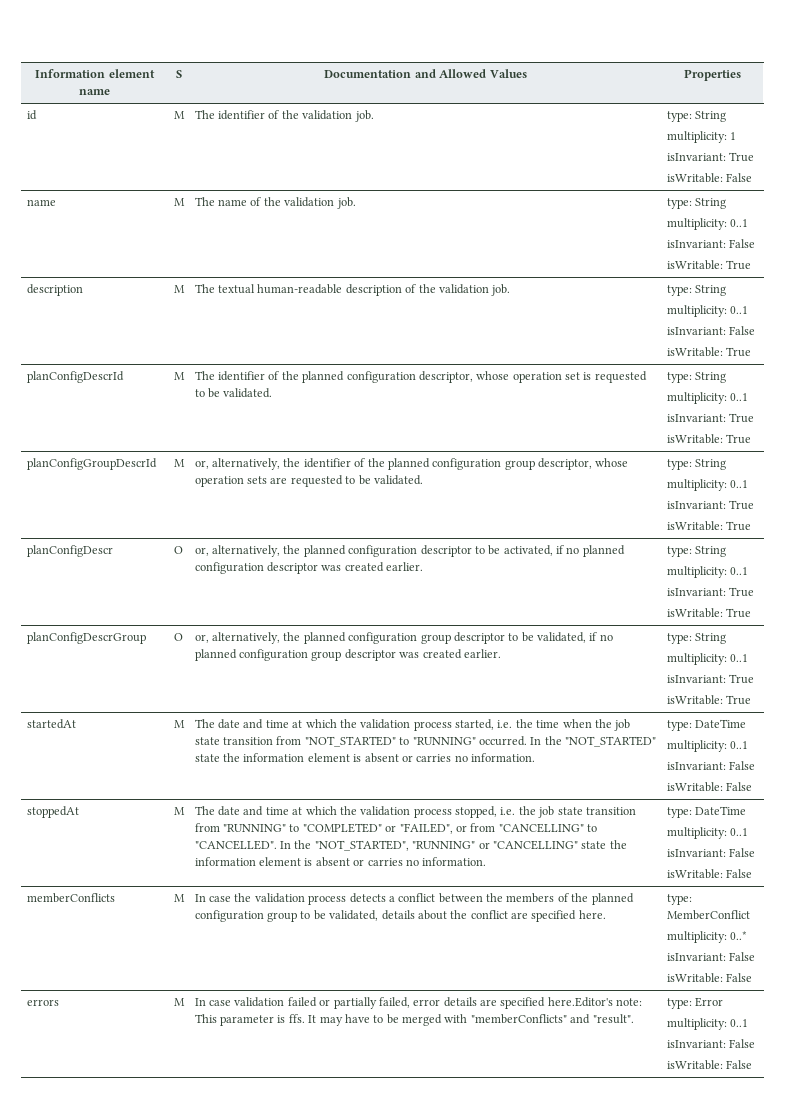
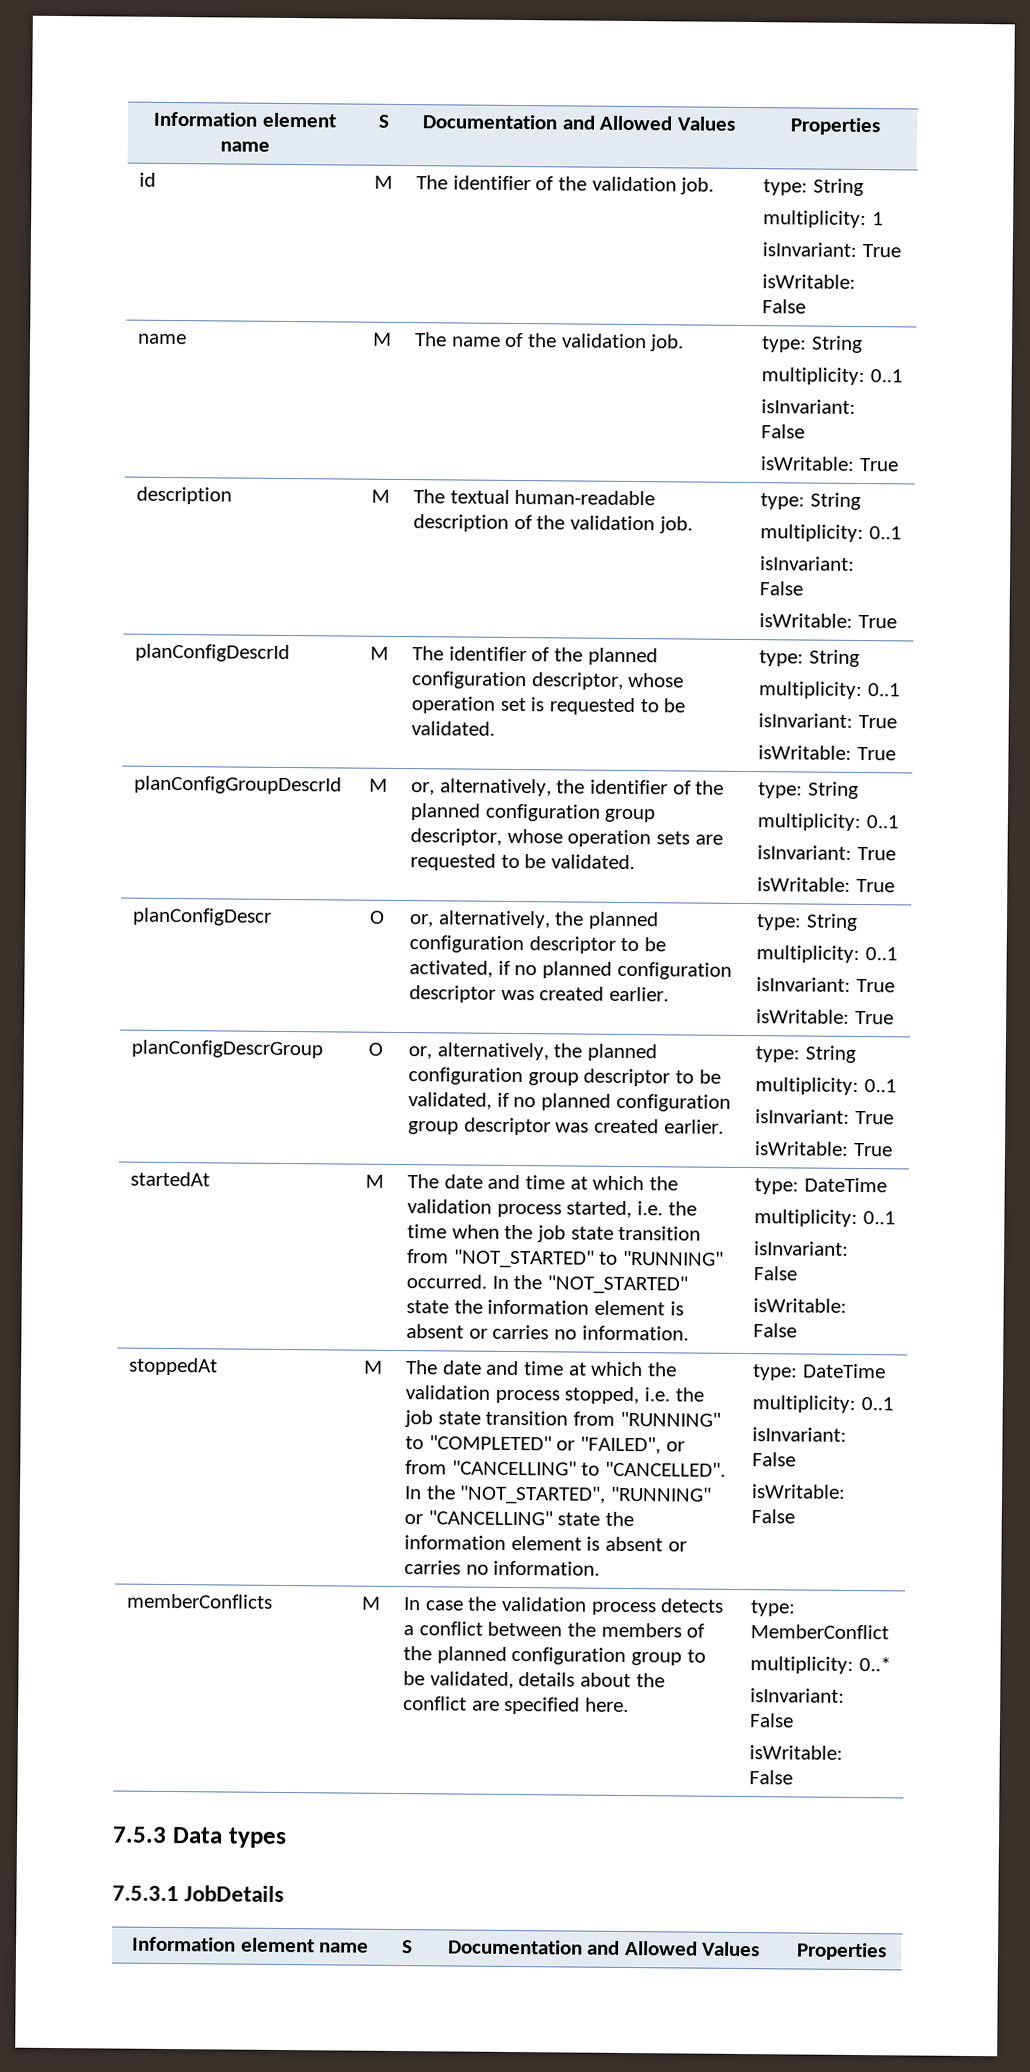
- errors | M | In case validation failed or partially failed, error details are specified here.Editor's note: This parameter is ffs. It may have to be merged with "memberConflicts" and "result". | type: Error
- multiplicity: 0..1
- isInvariant: False
- isWritable: False
+ 7.5.3 Data types
+ 7.5.3.1 JobDetails
+ Information element name | S | Documentation and Allowed Values | Properties

